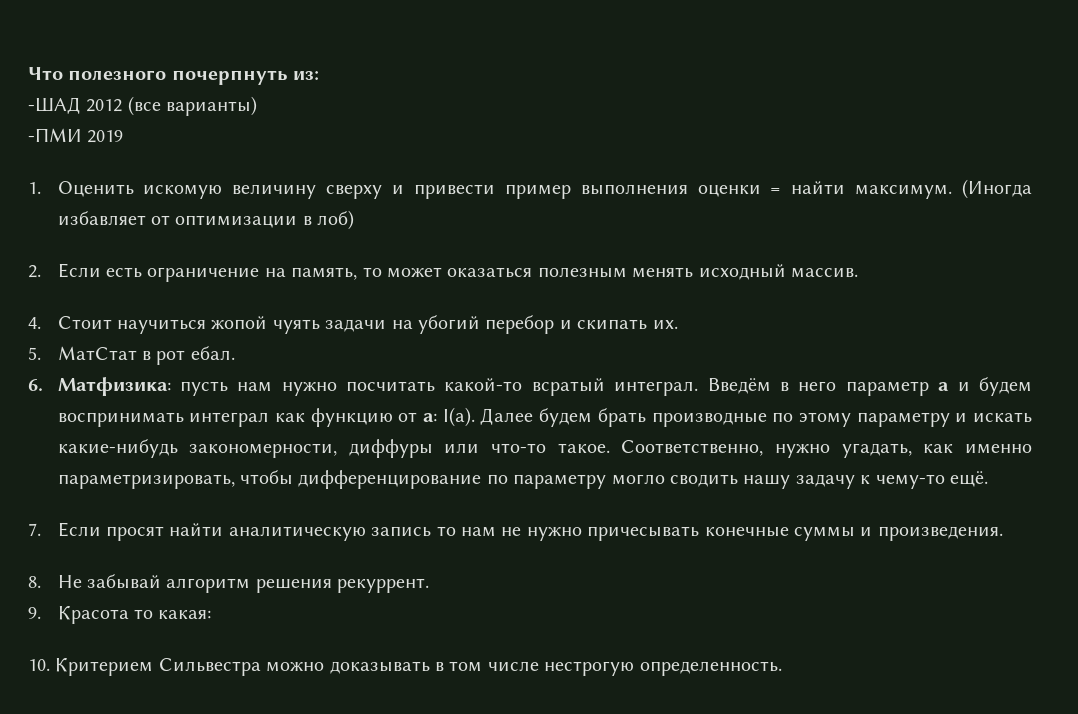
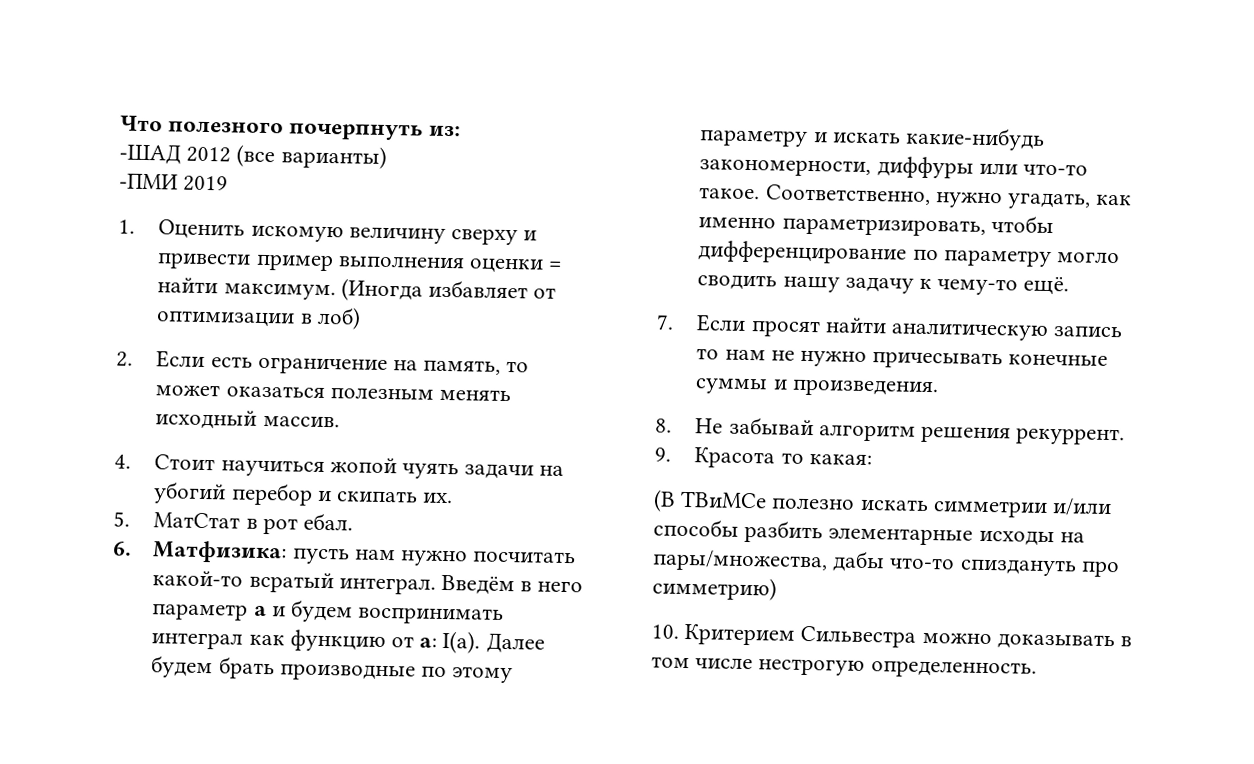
+ (В ТВиМСе полезно искать симметрии и/или способы разбить элементарные исходы на пары/множества, дабы что-то спиздануть про симметрию)

